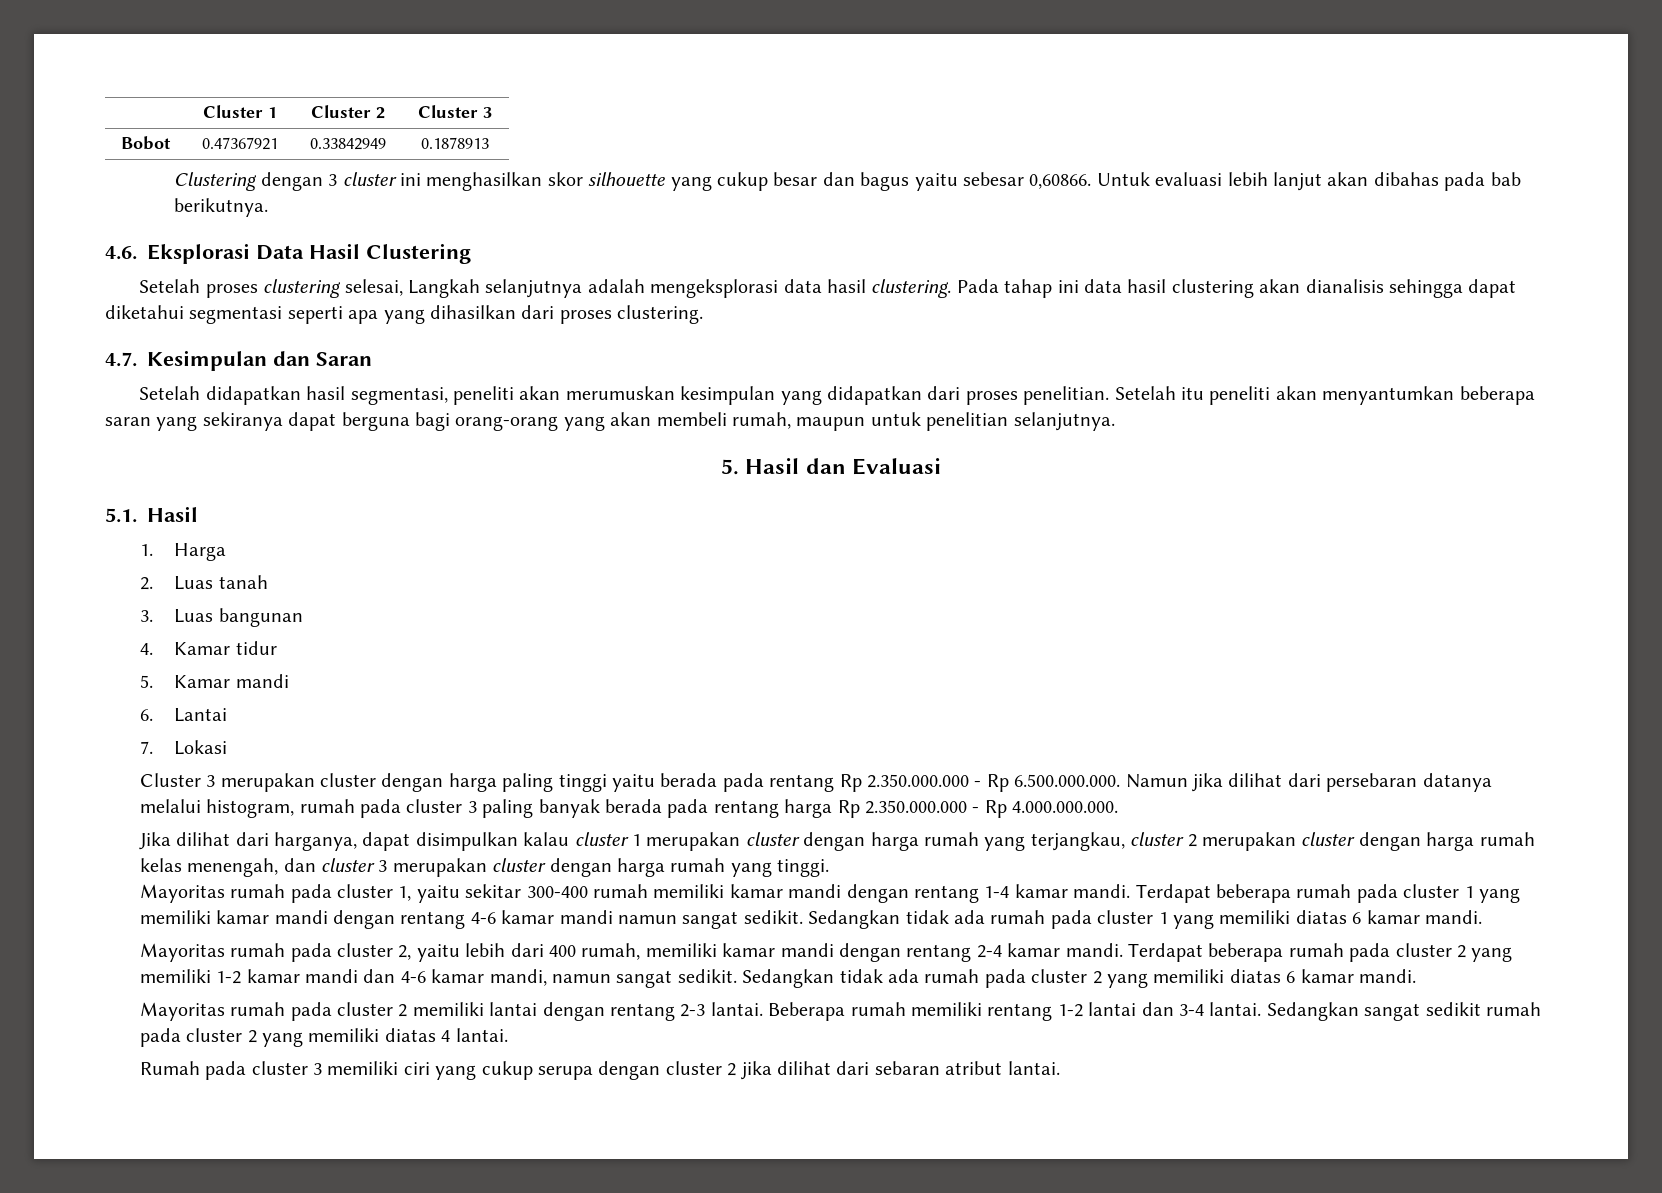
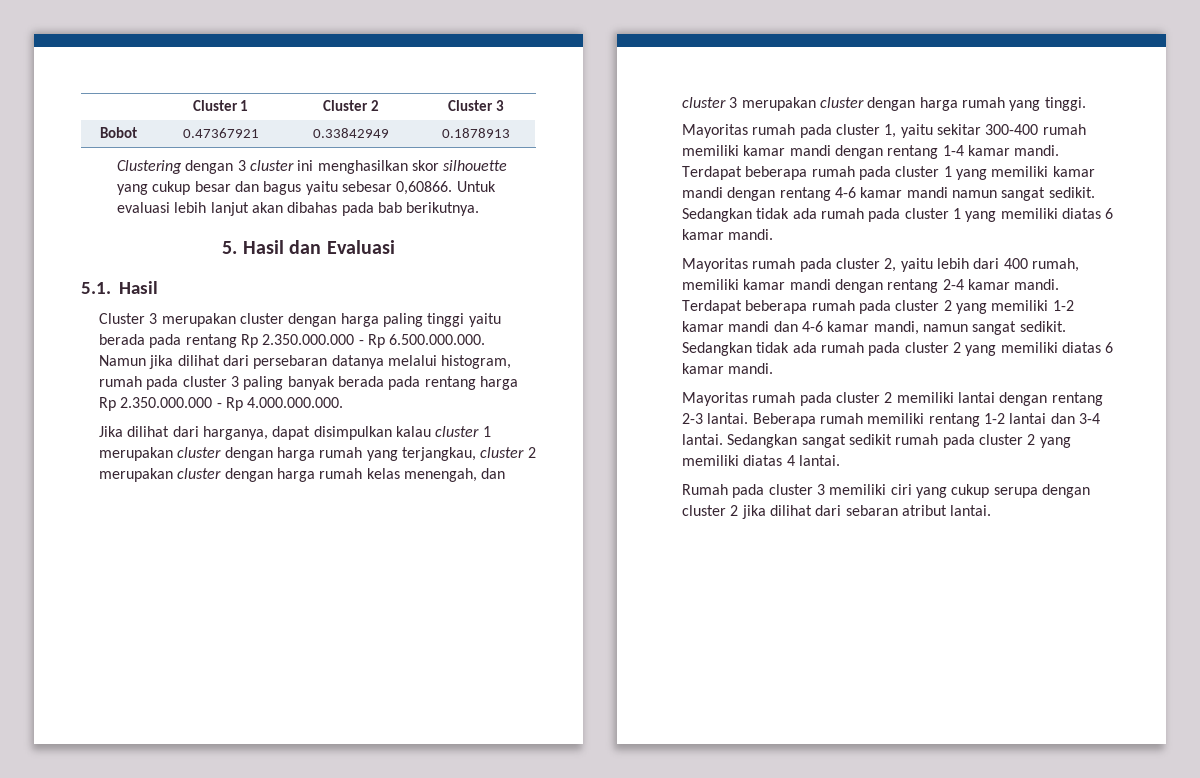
- 4.6. Eksplorasi Data Hasil Clustering
- Setelah proses clustering selesai, Langkah selanjutnya adalah mengeksplorasi data hasil clustering. Pada tahap ini data hasil clustering akan dianalisis sehingga dapat diketahui segmentasi seperti apa yang dihasilkan dari proses clustering.
- 4.7. Kesimpulan dan Saran
- Setelah didapatkan hasil segmentasi, peneliti akan merumuskan kesimpulan yang didapatkan dari proses penelitian. Setelah itu peneliti akan menyantumkan beberapa saran yang sekiranya dapat berguna bagi orang-orang yang akan membeli rumah, maupun untuk penelitian selanjutnya.
- 1. Harga
- 2. Luas tanah
- 3. Luas bangunan
- 4. Kamar tidur
- 5. Kamar mandi
- 6. Lantai
- 7. Lokasi

